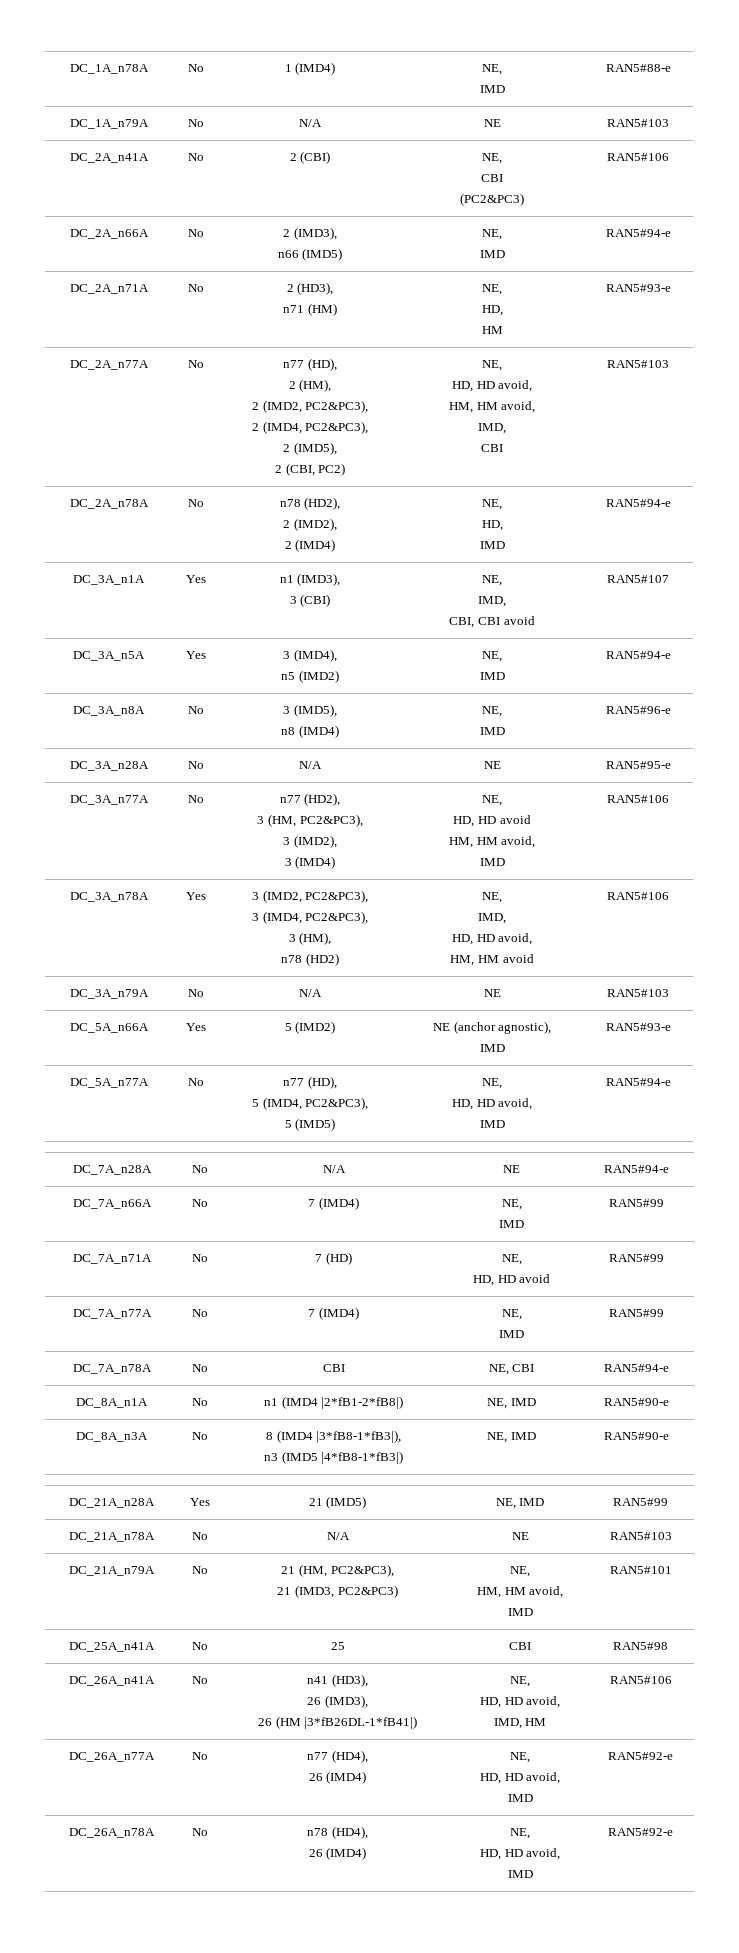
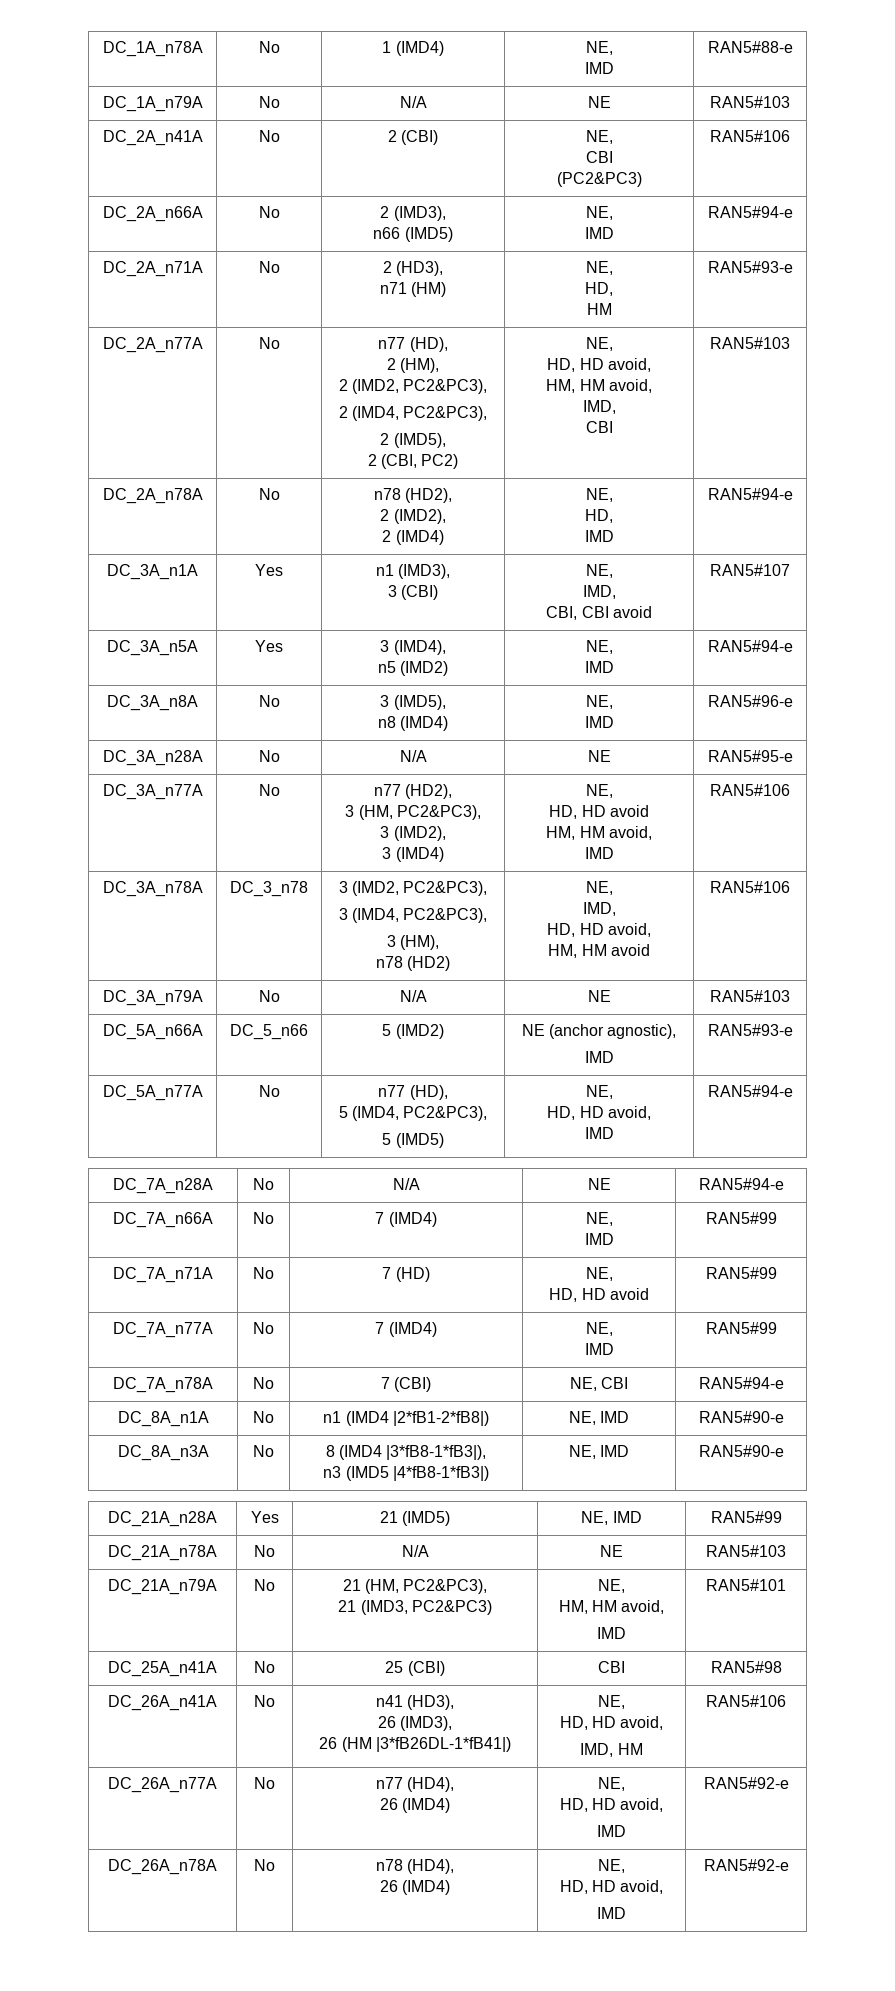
- DC_3A_n78A | Yes | 3 (IMD2, PC2&PC3),
+ DC_3A_n78A | DC_3_n78 | 3 (IMD2, PC2&PC3),
- DC_5A_n66A | Yes | 5 (IMD2) | NE (anchor agnostic),
+ DC_5A_n66A | DC_5_n66 | 5 (IMD2) | NE (anchor agnostic),
- DC_7A_n78A | No | CBI | NE, CBI | RAN5#94-e
+ DC_7A_n78A | No | 7 (CBI) | NE, CBI | RAN5#94-e
- DC_25A_n41A | No | 25 | CBI | RAN5#98
+ DC_25A_n41A | No | 25 (CBI) | CBI | RAN5#98

